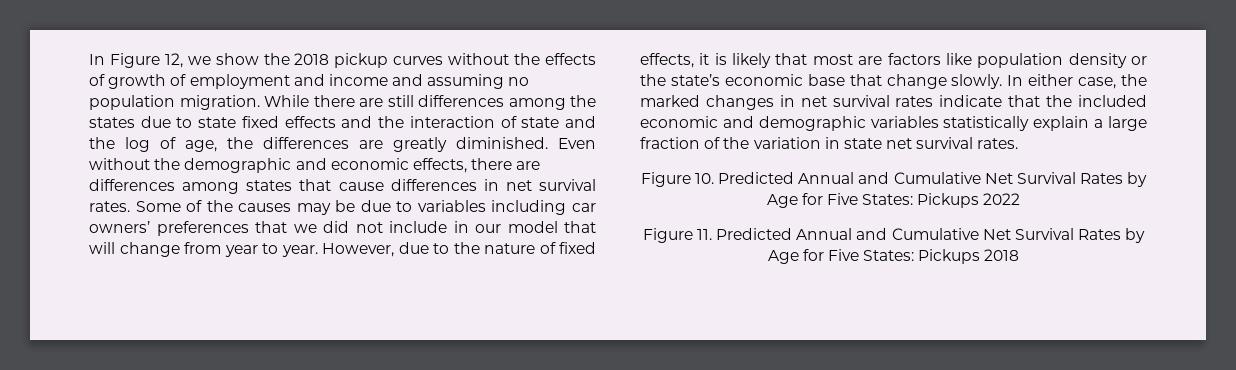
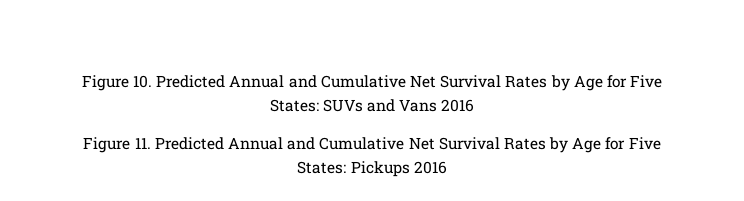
- In Figure 12, we show the 2018 pickup curves without the effects of growth of employment and income and assuming no population migration. While there are still differences among the states due to state fixed effects and the interaction of state and the log of age, the differences are greatly diminished. Even without the demographic and economic effects, there are differences among states that cause differences in net survival rates. Some of the causes may be due to variables including car owners’ preferences that we did not include in our model that will change from year to year. However, due to the nature of fixed effects, it is likely that most are factors like population density or the state’s economic base that change slowly. In either case, the marked changes in net survival rates indicate that the included economic and demographic variables statistically explain a large fraction of the variation in state net survival rates.
- Figure 10. Predicted Annual and Cumulative Net Survival Rates by Age for Five States: Pickups 2022
+ Figure 10. Predicted Annual and Cumulative Net Survival Rates by Age for Five States: SUVs and Vans 2016
- Figure 11. Predicted Annual and Cumulative Net Survival Rates by Age for Five States: Pickups 2018
+ Figure 11. Predicted Annual and Cumulative Net Survival Rates by Age for Five States: Pickups 2016

